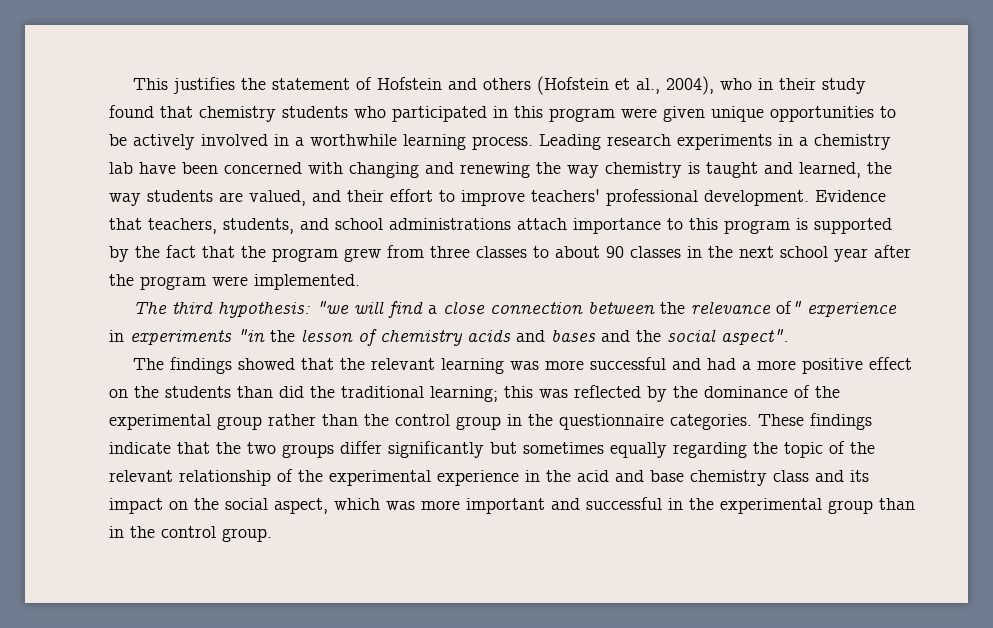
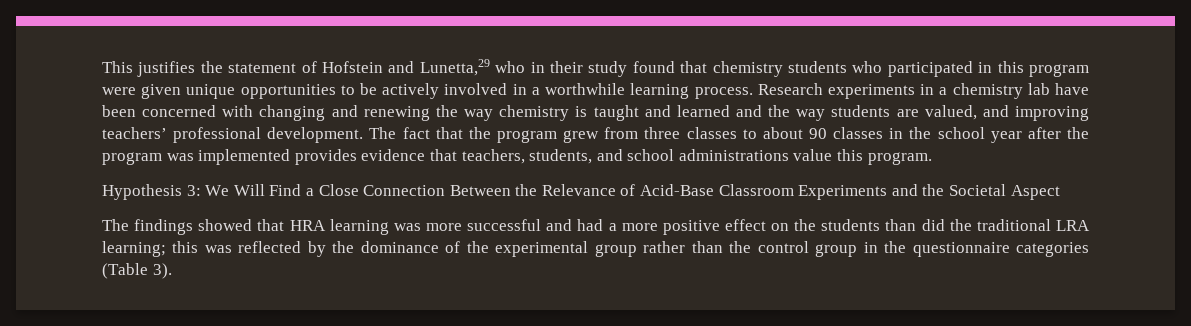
- This justifies the statement of Hofstein and others (Hofstein et al., 2004), who in their study found that chemistry students who participated in this program were given unique opportunities to be actively involved in a worthwhile learning process.
+ This justifies the statement of Hofstein and Lunetta,29 who in their study found that chemistry students who participated in this program were given unique opportunities to be actively involved in a worthwhile learning process.
- Leading research experiments in a chemistry lab have been concerned with changing and renewing the way chemistry is taught and learned, the way students are valued, and their effort to improve teachers' professional development. Evidence that teachers, students, and school administrations attach importance to this program is supported by the fact that the program grew from three classes to about 90 classes in the next school year after the program were implemented.
- The third hypothesis: "we will find a close connection between the relevance of" experience in experiments "in the lesson of chemistry acids and bases and the social aspect".
+ Research experiments in a chemistry lab have been concerned with changing and renewing the way chemistry is taught and learned and the way students are valued, and improving teachers’ professional development. The fact that the program grew from three classes to about 90 classes in the school year after the program was implemented provides evidence that teachers, students, and school administrations value this program.
+ Hypothesis 3: We Will Find a Close Connection Between the Relevance of Acid-Base Classroom Experiments and the Societal Aspect
- The findings showed that the relevant learning was more successful and had a more positive effect on the students than did the traditional learning; this was reflected by the dominance of the experimental group rather than the control group in the questionnaire categories. These findings indicate that the two groups differ significantly but sometimes equally regarding the topic of the relevant relationship of the experimental experience in the acid and base chemistry class and its impact on the social aspect, which was more important and successful in the experimental group than in the control group.
+ The findings showed that HRA learning was more successful and had a more positive effect on the students than did the traditional LRA learning; this was reflected by the dominance of the experimental group rather than the control group in the questionnaire categories (Table 3).

